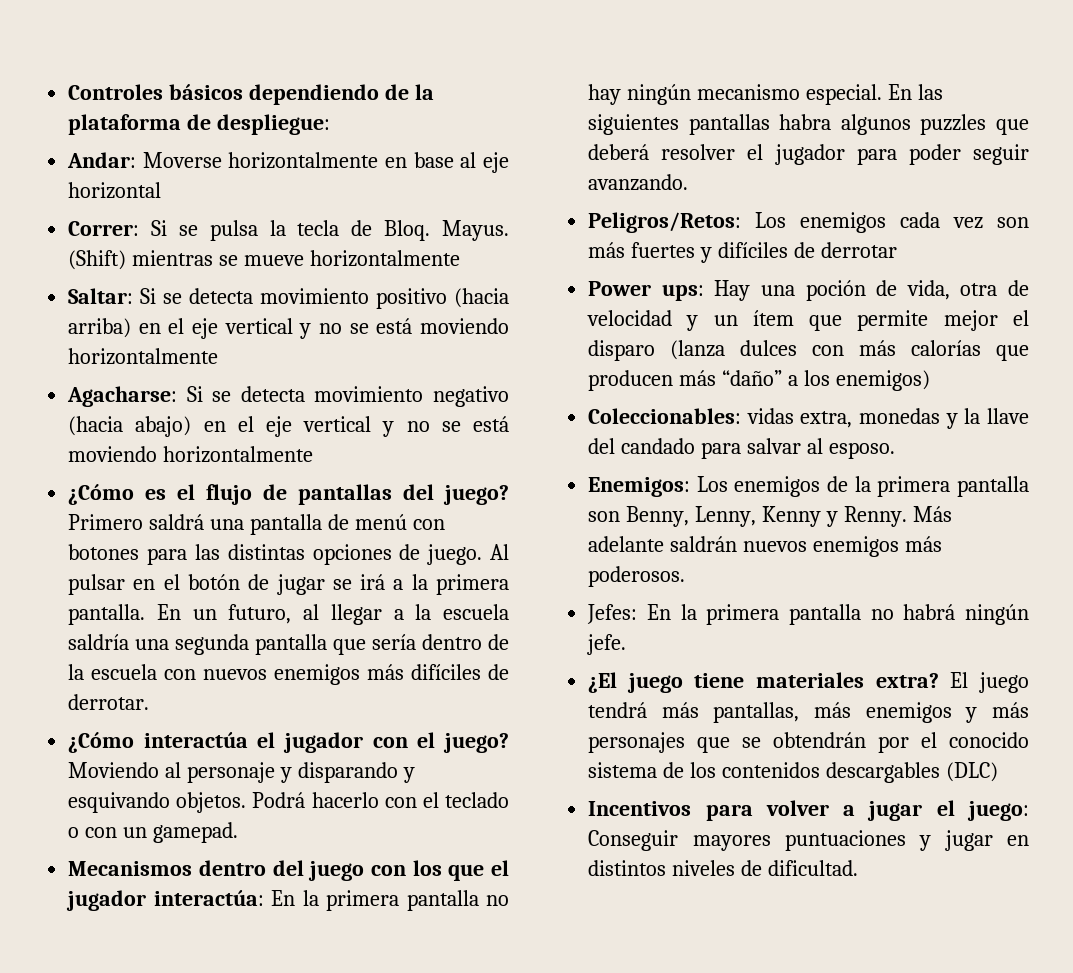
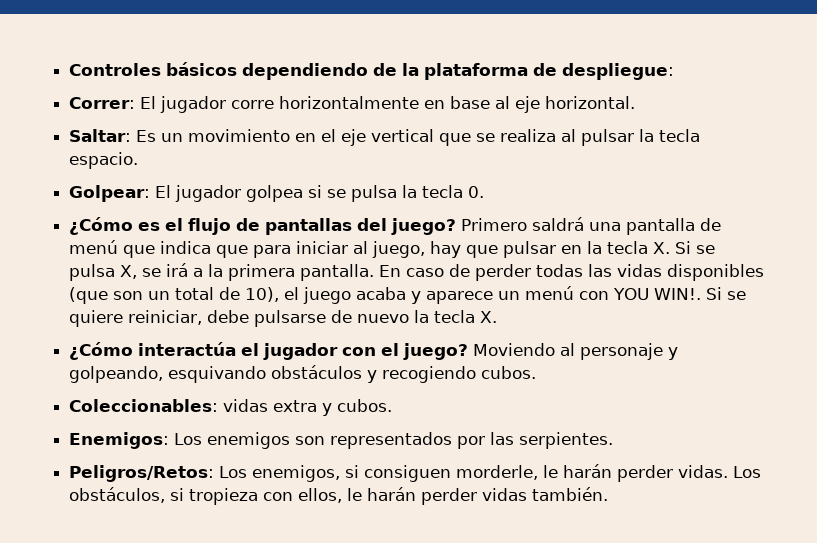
- Andar: Moverse horizontalmente en base al eje horizontal
- Correr: Si se pulsa la tecla de Bloq. Mayus. (Shift) mientras se mueve horizontalmente
- Saltar: Si se detecta movimiento positivo (hacia arriba) en el eje vertical y no se está moviendo horizontalmente
- Agacharse: Si se detecta movimiento negativo (hacia abajo) en el eje vertical y no se está moviendo horizontalmente
+ Correr: El jugador corre horizontalmente en base al eje horizontal.
+ Saltar: Es un movimiento en el eje vertical que se realiza al pulsar la tecla espacio.
+ Golpear: El jugador golpea si se pulsa la tecla 0.
- Primero saldrá una pantalla de menú con botones para las distintas opciones de juego. Al pulsar en el botón de jugar se irá a la primera pantalla.
+ Primero saldrá una pantalla de menú que indica que para iniciar al juego, hay que pulsar en la tecla X. Si se pulsa X, se irá a la primera pantalla.
- En un futuro, al llegar a la escuela saldría una segunda pantalla que sería dentro de la escuela con nuevos enemigos más difíciles de derrotar.
+ En caso de perder todas las vidas disponibles (que son un total de 10), el juego acaba y aparece un menú con YOU WIN!. Si se quiere reiniciar, debe pulsarse de nuevo la tecla X.
- Moviendo al personaje y disparando y esquivando objetos. Podrá hacerlo con el teclado o con un gamepad.
- Mecanismos dentro del juego con los que el jugador interactúa: En la primera pantalla no hay ningún mecanismo especial. En las siguientes pantallas habra algunos puzzles que deberá resolver el jugador para poder seguir avanzando.
- Peligros/Retos: Los enemigos cada vez son más fuertes y difíciles de derrotar
- Power ups: Hay una poción de vida, otra de velocidad y un ítem que permite mejor el disparo (lanza dulces con más calorías que producen más “daño” a los enemigos)
- Coleccionables: vidas extra, monedas y la llave del candado para salvar al esposo.
- Enemigos: Los enemigos de la primera pantalla son Benny, Lenny, Kenny y Renny. Más adelante saldrán nuevos enemigos más poderosos.
- Jefes: En la primera pantalla no habrá ningún jefe.
- ¿El juego tiene materiales extra? El juego tendrá más pantallas, más enemigos y más personajes que se obtendrán por el conocido sistema de los contenidos descargables (DLC)
- Incentivos para volver a jugar el juego: Conseguir mayores puntuaciones y jugar en distintos niveles de dificultad.
+ Moviendo al personaje y golpeando, esquivando obstáculos y recogiendo cubos.
+ Coleccionables: vidas extra y cubos.
+ Enemigos: Los enemigos son representados por las serpientes.
+ Peligros/Retos: Los enemigos, si consiguen morderle, le harán perder vidas. Los obstáculos, si tropieza con ellos, le harán perder vidas también.

